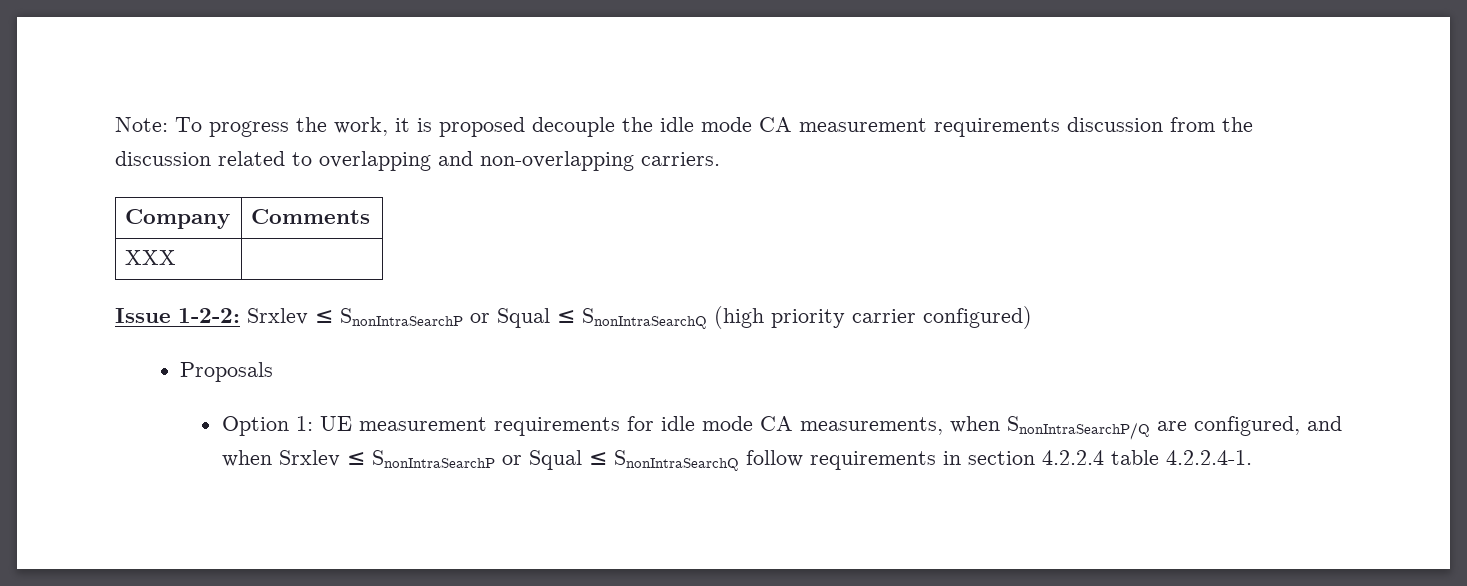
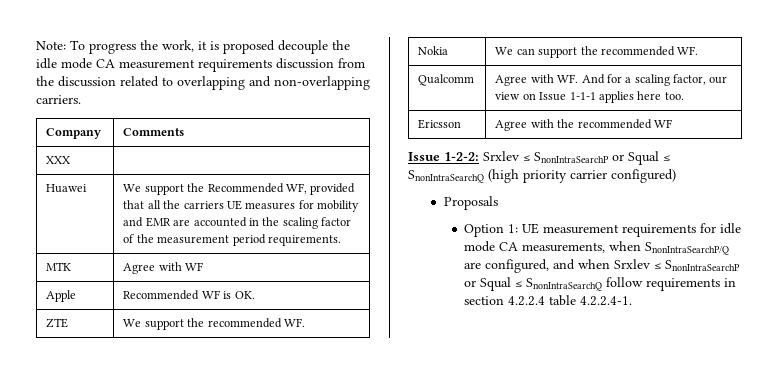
+ Huawei | We support the Recommended WF, provided that all the carriers UE measures for mobility and EMR are accounted in the scaling factor of the measurement period requirements.
+ MTK | Agree with WF
+ Apple | Recommended WF is OK.
+ ZTE | We support the recommended WF.
+ Nokia | We can support the recommended WF.
+ Qualcomm | Agree with WF. And for a scaling factor, our view on Issue 1-1-1 applies here too.
+ Ericsson | Agree with the recommended WF

